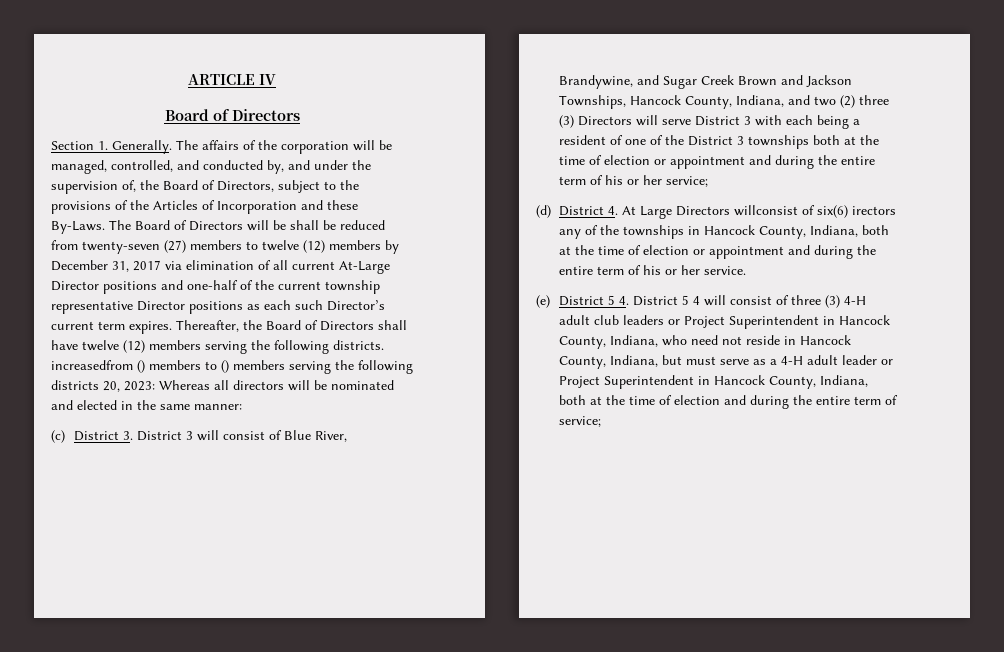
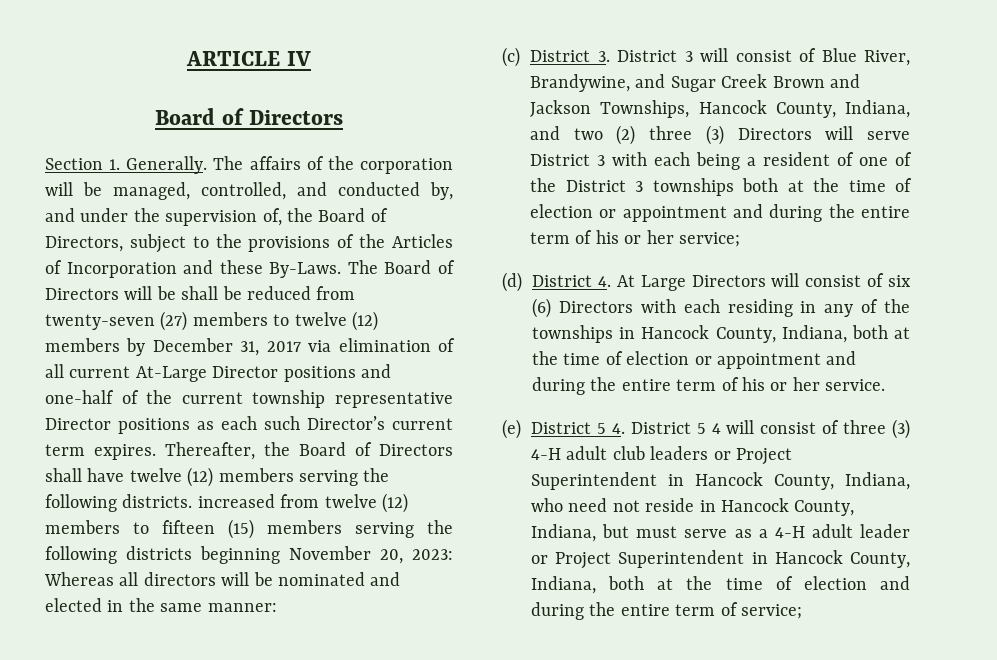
- Thereafter, the Board of Directors shall have twelve (12) members serving the following districts. increasedfrom () members to () members serving the following districts 20, 2023: Whereas all directors will be nominated and elected in the same manner:
+ Thereafter, the Board of Directors shall have twelve (12) members serving the following districts. increased from twelve (12) members to fifteen (15) members serving the following districts beginning November 20, 2023: Whereas all directors will be nominated and elected in the same manner:
- (d) District 4. At Large Directors willconsist of six(6) irectors any of the townships in Hancock County, Indiana, both at the time of election or appointment and during the entire term of his or her service.
+ (d) District 4. At Large Directors will consist of six (6) Directors with each residing in any of the townships in Hancock County, Indiana, both at the time of election or appointment and during the entire term of his or her service.

